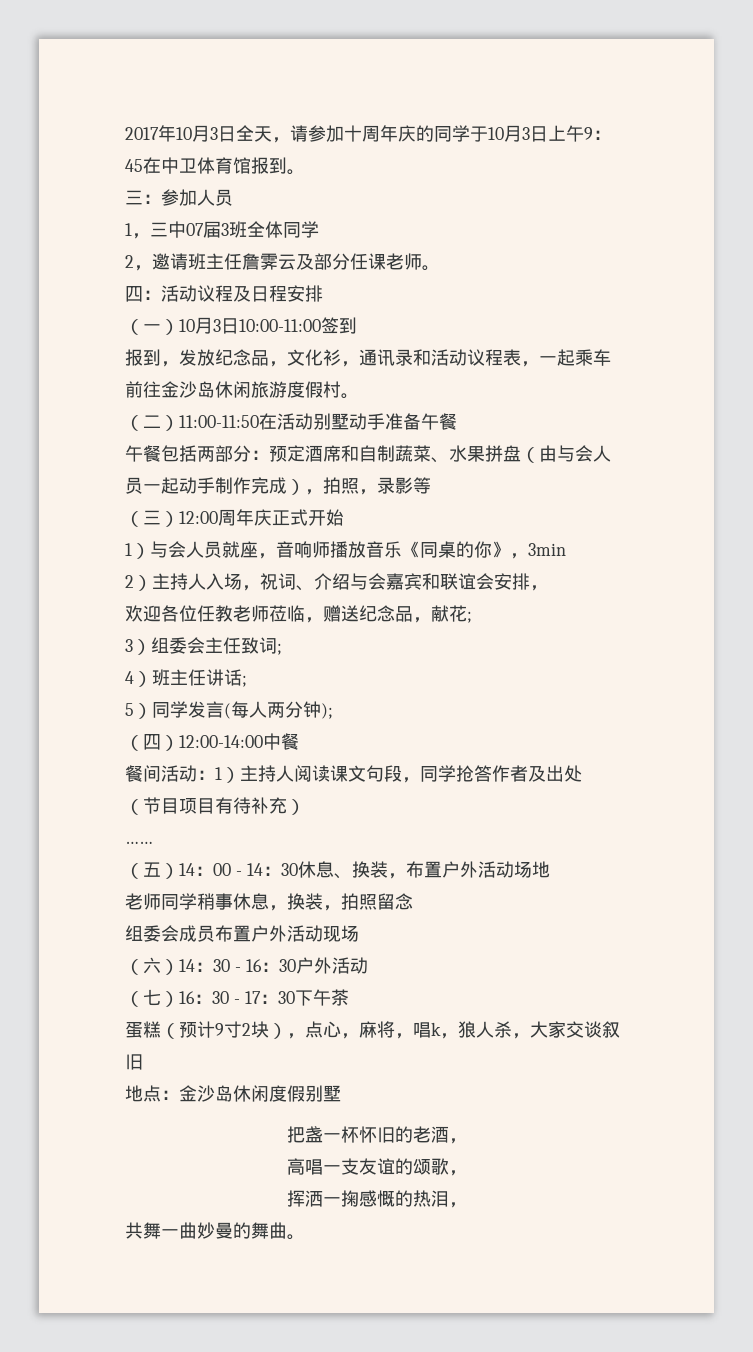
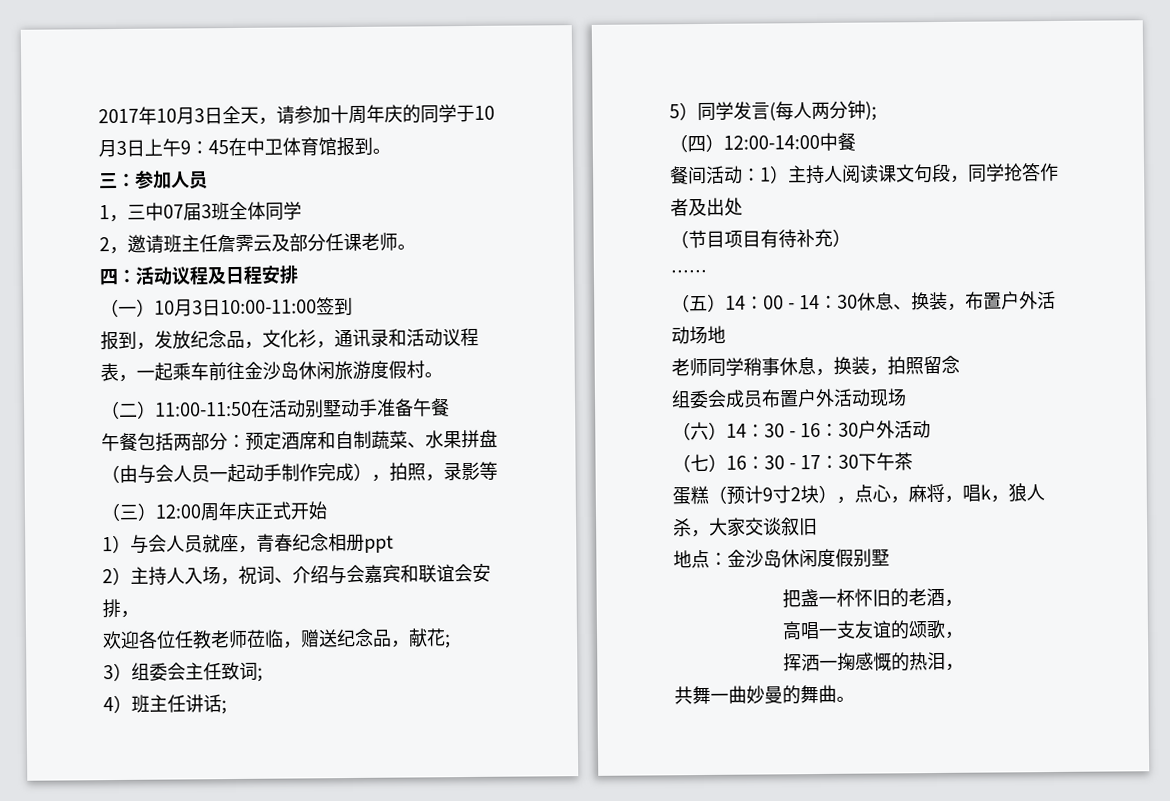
- 1）与会人员就座，音响师播放音乐《同桌的你》，3min
+ 1）与会人员就座，青春纪念相册ppt

